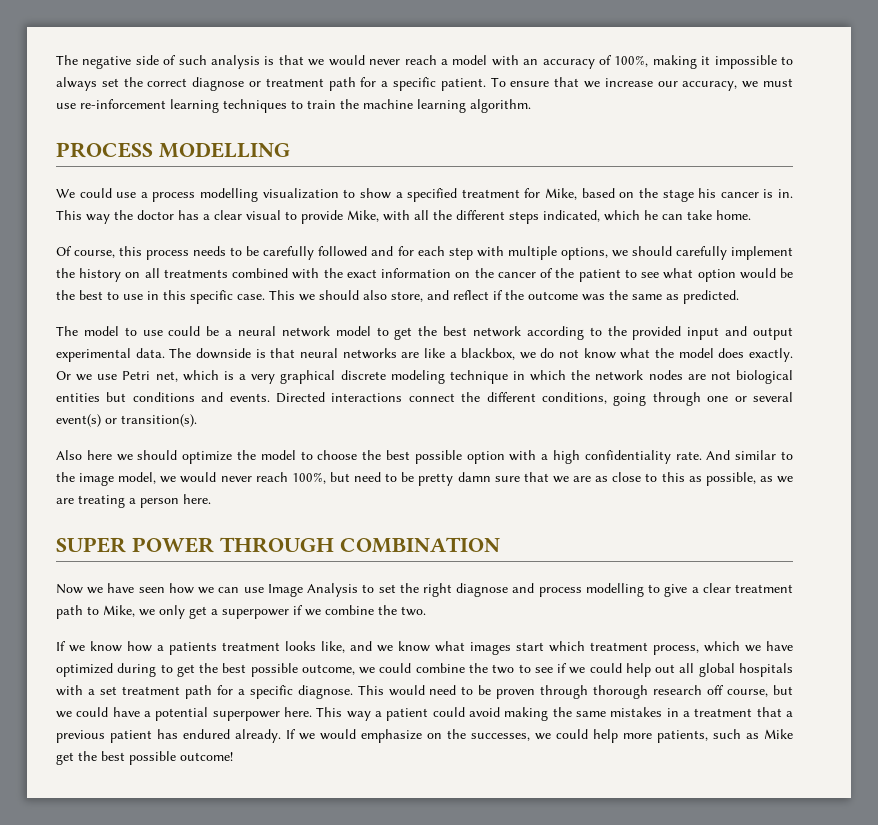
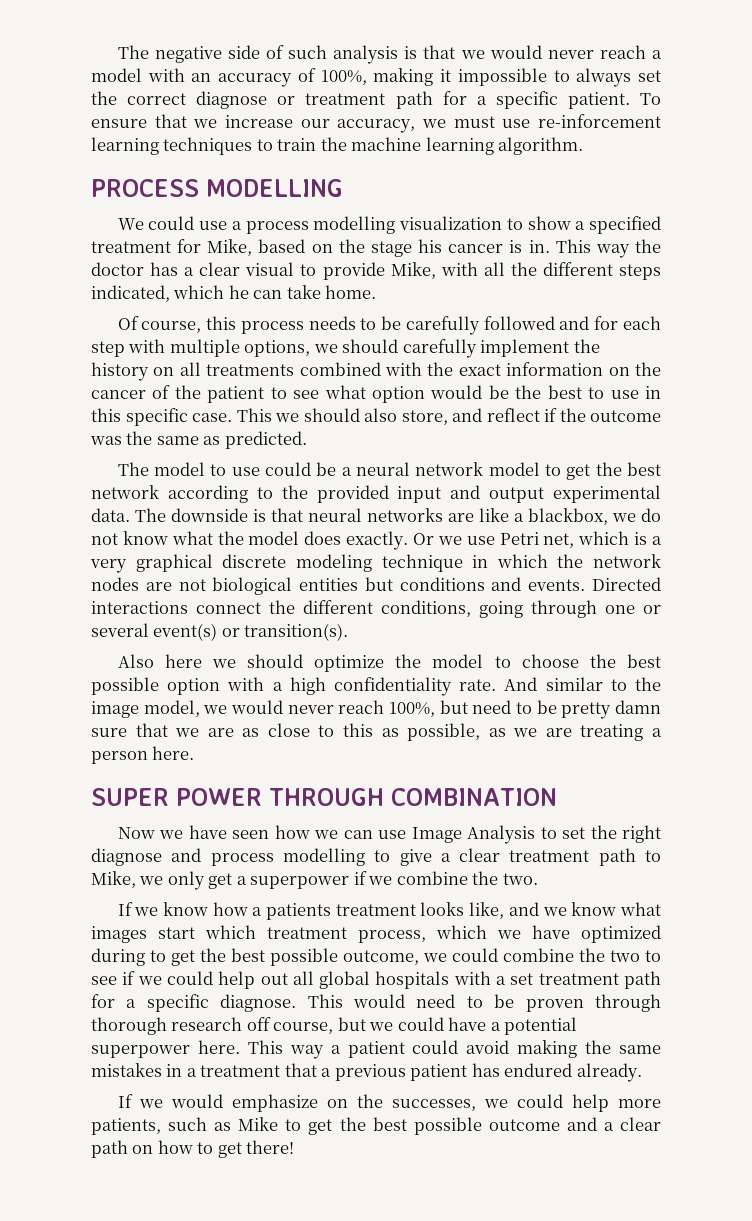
- This way a patient could avoid making the same mistakes in a treatment that a previous patient has endured already. If we would emphasize on the successes, we could help more patients, such as Mike get the best possible outcome!
+ This way a patient could avoid making the same mistakes in a treatment that a previous patient has endured already.
+ If we would emphasize on the successes, we could help more patients, such as Mike to get the best possible outcome and a clear path on how to get there!

